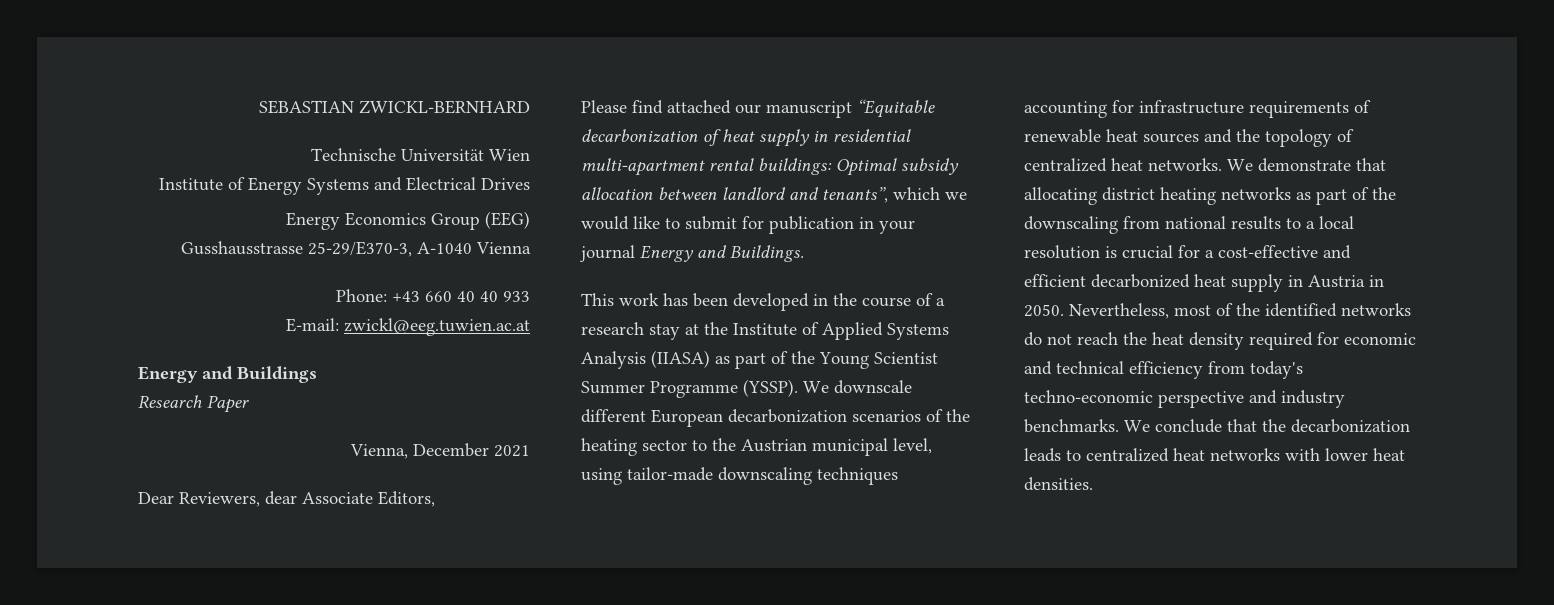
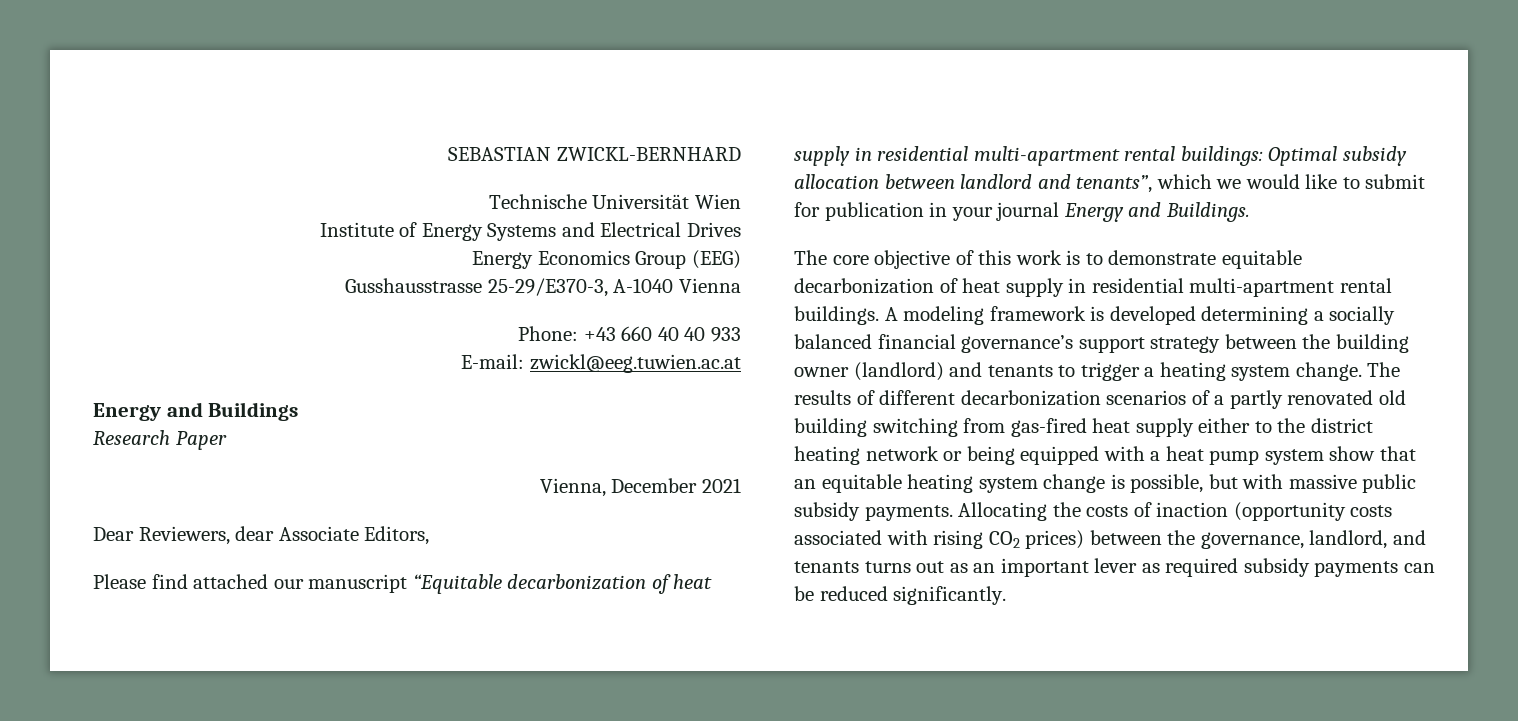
- This work has been developed in the course of a research stay at the Institute of Applied Systems Analysis (IIASA) as part of the Young Scientist Summer Programme (YSSP). We downscale different European decarbonization scenarios of the heating sector to the Austrian municipal level, using tailor-made downscaling techniques accounting for infrastructure requirements of renewable heat sources and the topology of centralized heat networks. We demonstrate that allocating district heating networks as part of the downscaling from national results to a local resolution is crucial for a cost-effective and efficient decarbonized heat supply in Austria in 2050. Nevertheless, most of the identified networks do not reach the heat density required for economic and technical efficiency from today's techno-economic perspective and industry benchmarks. We conclude that the decarbonization leads to centralized heat networks with lower heat densities.
+ The core objective of this work is to demonstrate equitable decarbonization of heat supply in residential multi-apartment rental buildings. A modeling framework is developed determining a socially balanced financial governance’s support strategy between the building owner (landlord) and tenants to trigger a heating system change. The results of different decarbonization scenarios of a partly renovated old building switching from gas-fired heat supply either to the district heating network or being equipped with a heat pump system show that an equitable heating system change is possible, but with massive public subsidy payments. Allocating the costs of inaction (opportunity costs associated with rising CO2 prices) between the governance, landlord, and tenants turns out as an important lever as required subsidy payments can be reduced significantly.

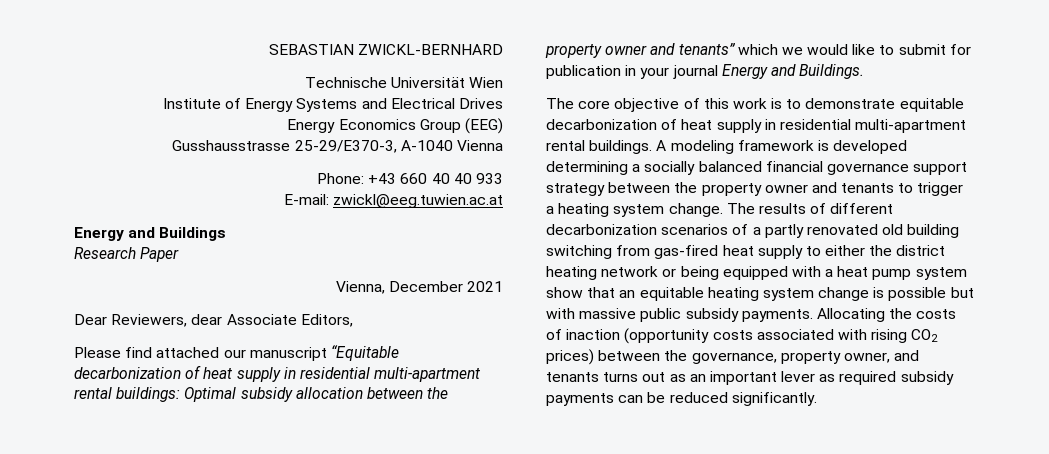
- Please find attached our manuscript “Equitable decarbonization of heat supply in residential multi-apartment rental buildings: Optimal subsidy allocation between landlord and tenants”, which we would like to submit for publication in your journal Energy and Buildings.
+ Please find attached our manuscript “Equitable decarbonization of heat supply in residential multi-apartment rental buildings: Optimal subsidy allocation between the property owner and tenants” which we would like to submit for publication in your journal Energy and Buildings.
- A modeling framework is developed determining a socially balanced financial governance’s support strategy between the building owner (landlord) and tenants to trigger a heating system change.
+ A modeling framework is developed determining a socially balanced financial governance support strategy between the property owner and tenants to trigger a heating system change.
- The results of different decarbonization scenarios of a partly renovated old building switching from gas-fired heat supply either to the district heating network or being equipped with a heat pump system show that an equitable heating system change is possible, but with massive public subsidy payments.
+ The results of different decarbonization scenarios of a partly renovated old building switching from gas-fired heat supply to either the district heating network or being equipped with a heat pump system show that an equitable heating system change is possible but with massive public subsidy payments.
- Allocating the costs of inaction (opportunity costs associated with rising CO2 prices) between the governance, landlord, and tenants turns out as an important lever as required subsidy payments can be reduced significantly.
+ Allocating the costs of inaction (opportunity costs associated with rising CO2 prices) between the governance, property owner, and tenants turns out as an important lever as required subsidy payments can be reduced significantly.

